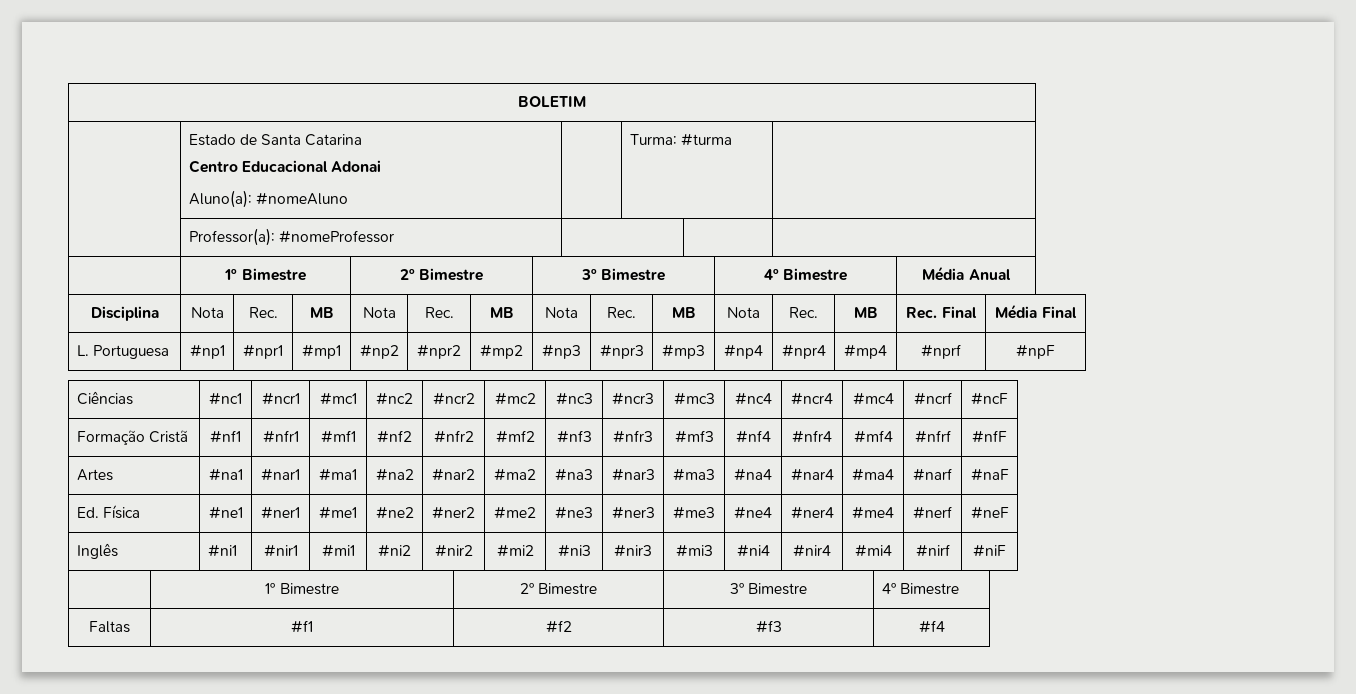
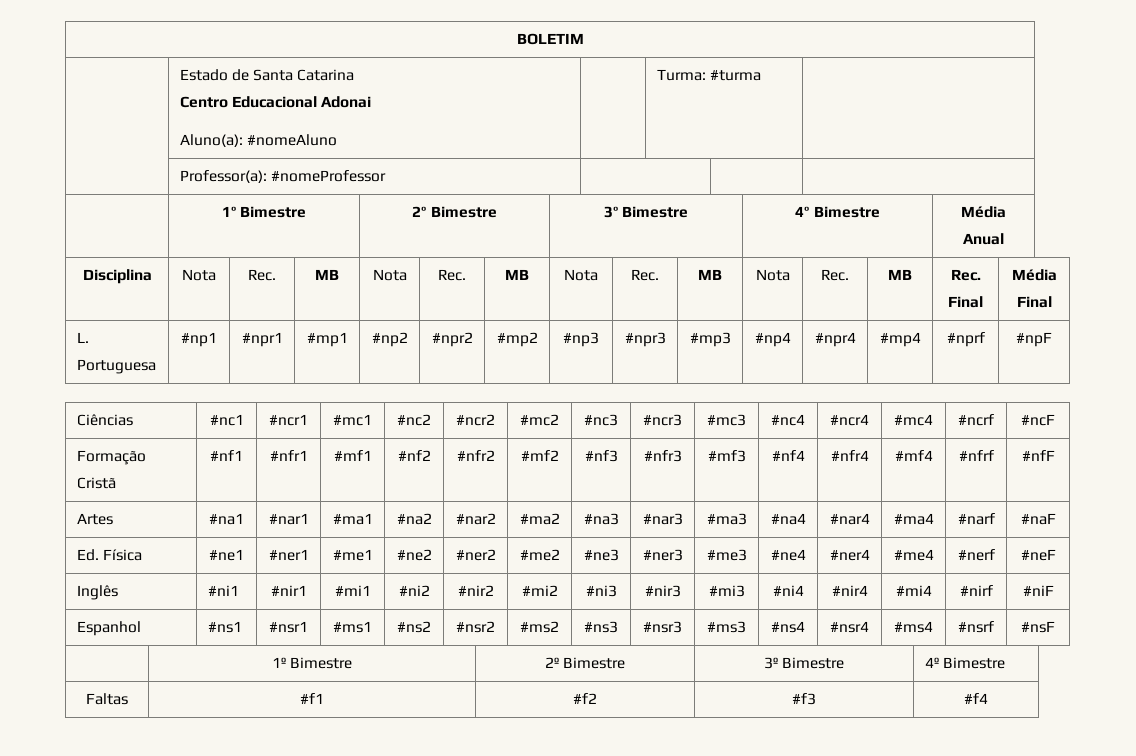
+ Espanhol | #ns1 | #nsr1 | #ms1 | #ns2 | #nsr2 | #ms2 | #ns3 | #nsr3 | #ms3 | #ns4 | #nsr4 | #ms4 | #nsrf | #nsF

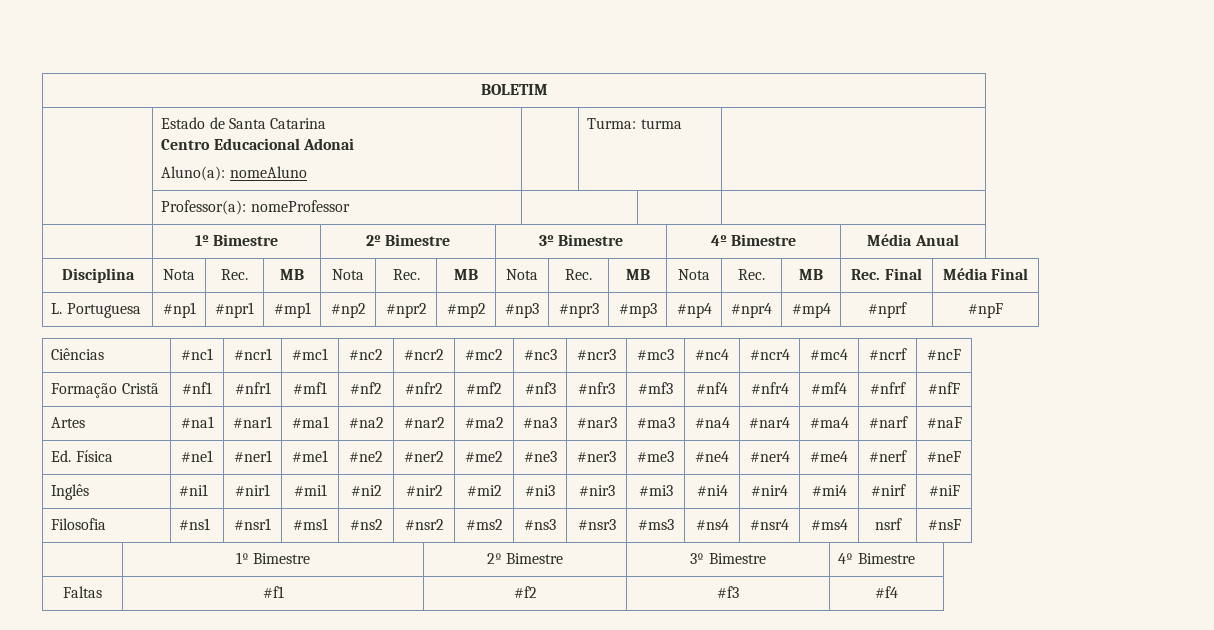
  | Estado de Santa Catarina
  Centro Educacional Adonai
- Aluno(a): #nomeAluno | | Turma: #turma |
+ Aluno(a): nomeAluno | | Turma: turma |
- | Professor(a): #nomeProfessor | | |
+ | Professor(a): nomeProfessor | | |
- Espanhol | #ns1 | #nsr1 | #ms1 | #ns2 | #nsr2 | #ms2 | #ns3 | #nsr3 | #ms3 | #ns4 | #nsr4 | #ms4 | #nsrf | #nsF
+ Filosofia | #ns1 | #nsr1 | #ms1 | #ns2 | #nsr2 | #ms2 | #ns3 | #nsr3 | #ms3 | #ns4 | #nsr4 | #ms4 | nsrf | #nsF

